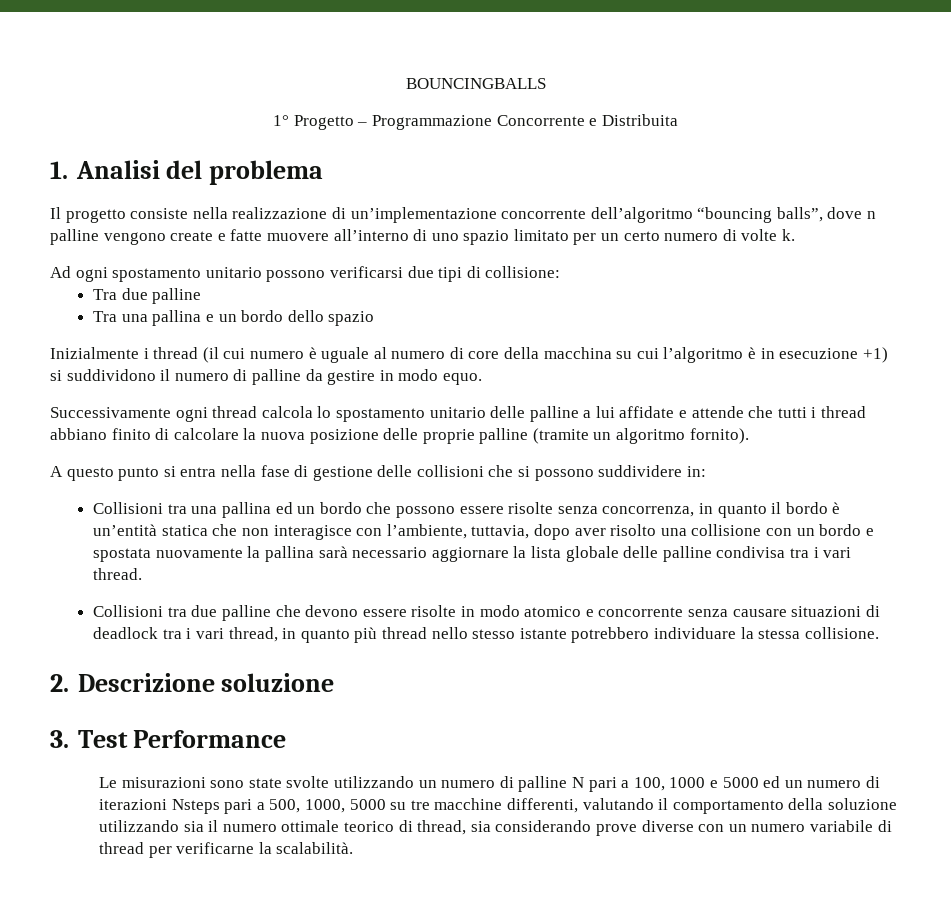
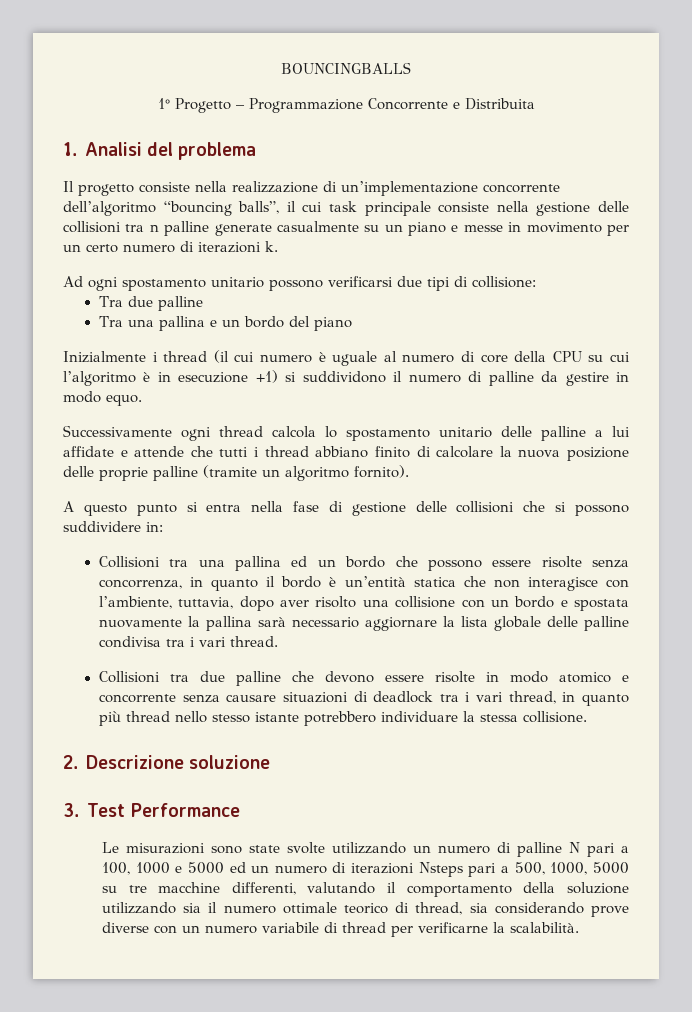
- Il progetto consiste nella realizzazione di un’implementazione concorrente dell’algoritmo “bouncing balls”, dove n palline vengono create e fatte muovere all’interno di uno spazio limitato per un certo numero di volte k.
+ Il progetto consiste nella realizzazione di un’implementazione concorrente dell’algoritmo “bouncing balls”, il cui task principale consiste nella gestione delle collisioni tra n palline generate casualmente su un piano e messe in movimento per un certo numero di iterazioni k.
- Tra una pallina e un bordo dello spazio
+ Tra una pallina e un bordo del piano
- Inizialmente i thread (il cui numero è uguale al numero di core della macchina su cui l’algoritmo è in esecuzione +1) si suddividono il numero di palline da gestire in modo equo.
+ Inizialmente i thread (il cui numero è uguale al numero di core della CPU su cui l’algoritmo è in esecuzione +1) si suddividono il numero di palline da gestire in modo equo.

